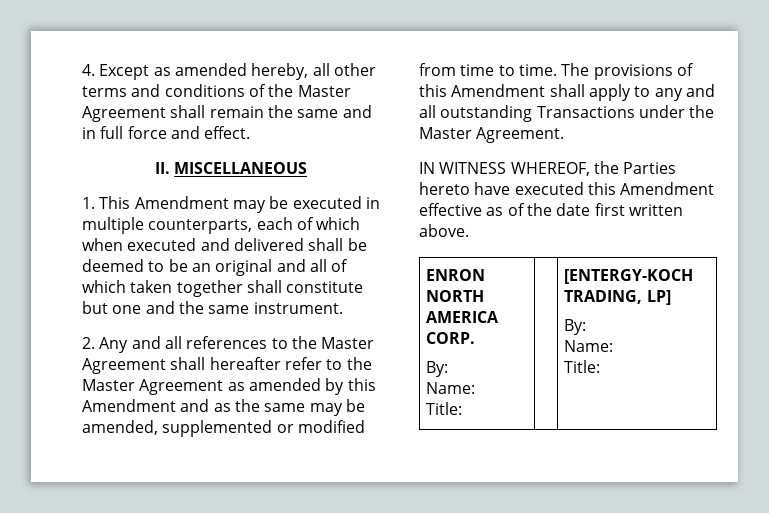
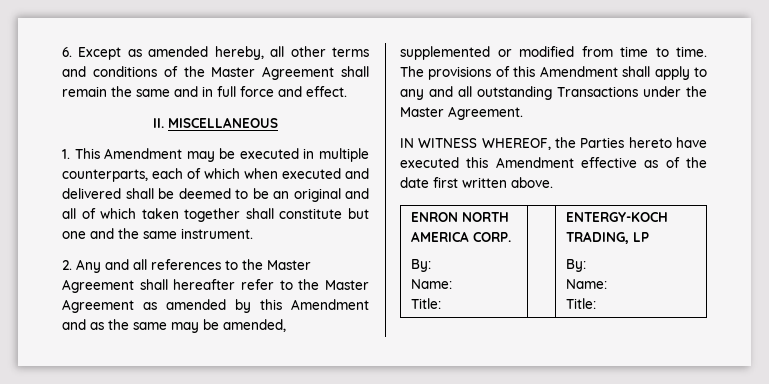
- 4. Except as amended hereby, all other terms and conditions of the Master Agreement shall remain the same and in full force and effect.
+ 6. Except as amended hereby, all other terms and conditions of the Master Agreement shall remain the same and in full force and effect.
  ENRON NORTH AMERICA CORP.
  By:
  Name:
- Title: | | [ENTERGY-KOCH TRADING, LP]
+ Title: | | ENTERGY-KOCH TRADING, LP

